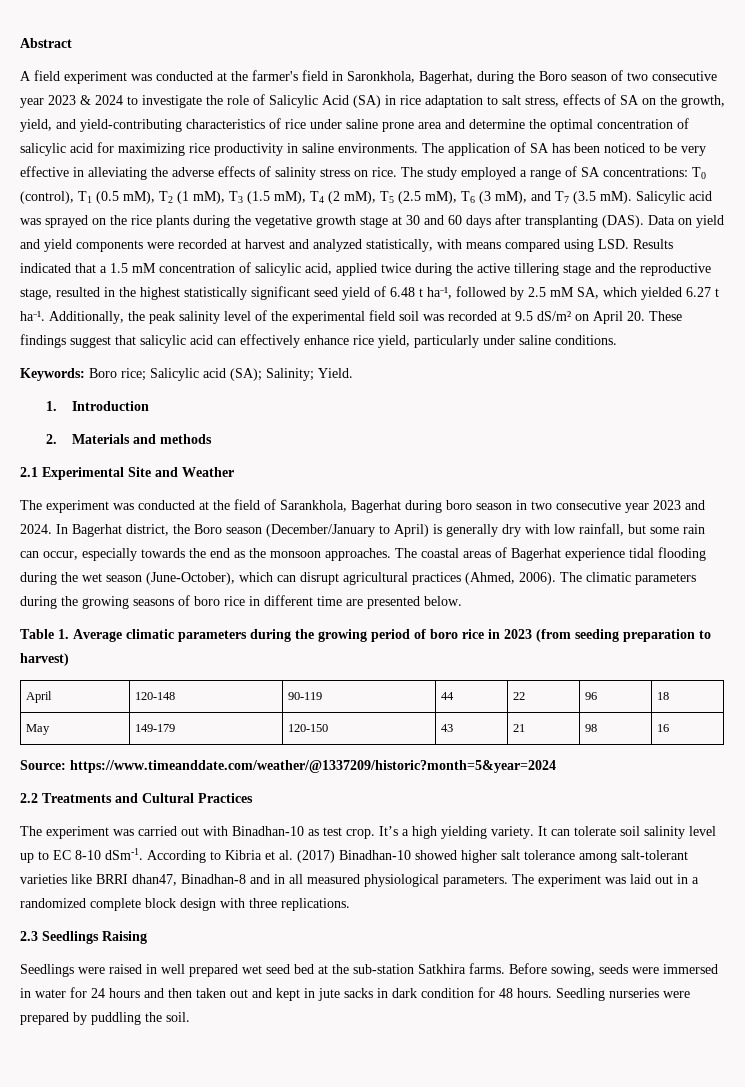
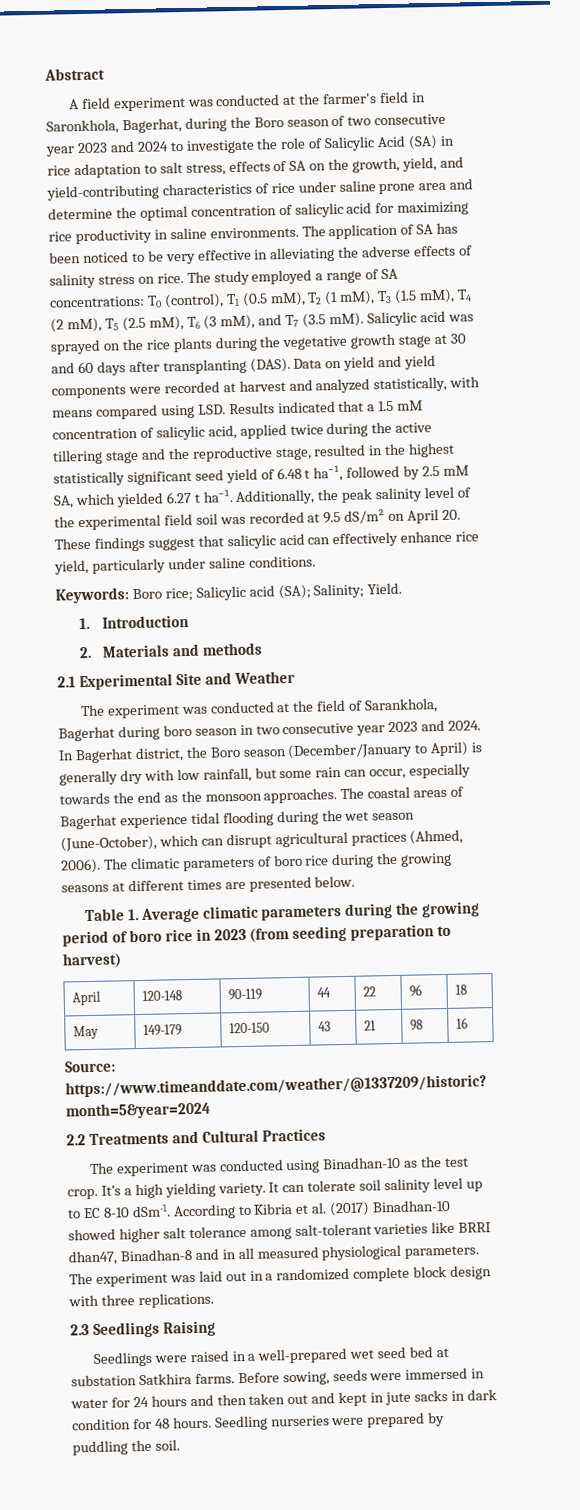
- A field experiment was conducted at the farmer's field in Saronkhola, Bagerhat, during the Boro season of two consecutive year 2023 & 2024 to investigate the role of Salicylic Acid (SA) in rice adaptation to salt stress, effects of SA on the growth, yield, and yield-contributing characteristics of rice under saline prone area and determine the optimal concentration of salicylic acid for maximizing rice productivity in saline environments.
+ A field experiment was conducted at the farmer's field in Saronkhola, Bagerhat, during the Boro season of two consecutive year 2023 and 2024 to investigate the role of Salicylic Acid (SA) in rice adaptation to salt stress, effects of SA on the growth, yield, and yield-contributing characteristics of rice under saline prone area and determine the optimal concentration of salicylic acid for maximizing rice productivity in saline environments.
- The climatic parameters during the growing seasons of boro rice in different time are presented below.
+ The climatic parameters of boro rice during the growing seasons at different times are presented below.
- The experiment was carried out with Binadhan-10 as test crop.
+ The experiment was conducted using Binadhan-10 as the test crop.
- Seedlings were raised in well prepared wet seed bed at the sub-station Satkhira farms.
+ Seedlings were raised in a well-prepared wet seed bed at substation Satkhira farms.

